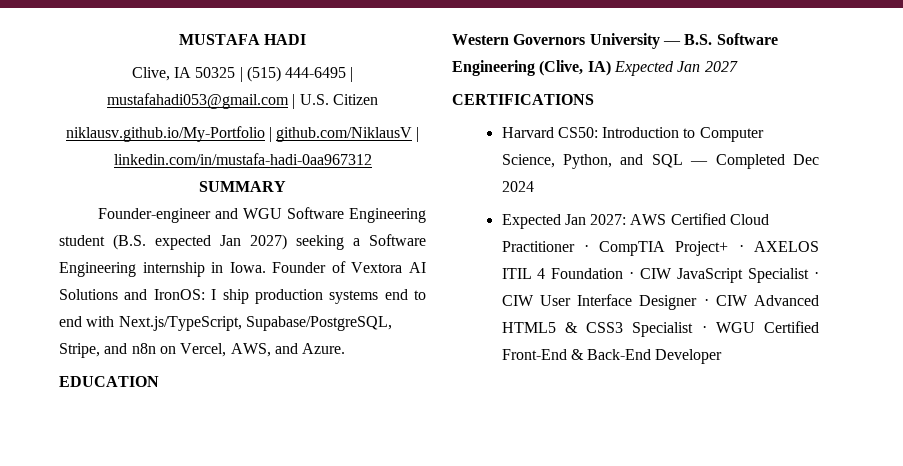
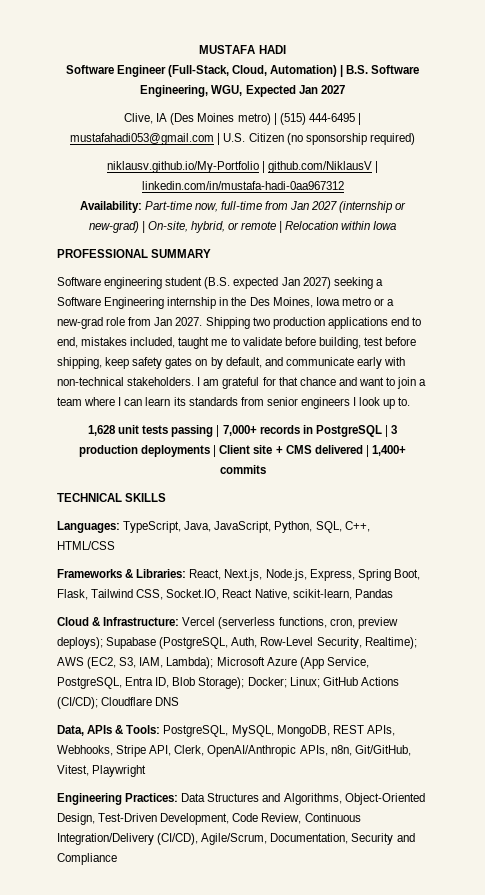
+ Software Engineer (Full-Stack, Cloud, Automation) | B.S. Software Engineering, WGU, Expected Jan 2027
- Clive, IA 50325 | (515) 444-6495 | mustafahadi053@gmail.com | U.S. Citizen
+ Clive, IA (Des Moines metro) | (515) 444-6495 | mustafahadi053@gmail.com | U.S. Citizen (no sponsorship required)
- SUMMARY
- Founder-engineer and WGU Software Engineering student (B.S. expected Jan 2027) seeking a Software Engineering internship in Iowa. Founder of Vextora AI Solutions and IronOS: I ship production systems end to end with Next.js/TypeScript, Supabase/PostgreSQL, Stripe, and n8n on Vercel, AWS, and Azure.
- EDUCATION
- Western Governors University — B.S. Software Engineering (Clive, IA) Expected Jan 2027
- CERTIFICATIONS
- Harvard CS50: Introduction to Computer Science, Python, and SQL — Completed Dec 2024
- Expected Jan 2027: AWS Certified Cloud Practitioner · CompTIA Project+ · AXELOS ITIL 4 Foundation · CIW JavaScript Specialist · CIW User Interface Designer · CIW Advanced HTML5 & CSS3 Specialist · WGU Certified Front-End & Back-End Developer
+ Availability: Part-time now, full-time from Jan 2027 (internship or new-grad) | On-site, hybrid, or remote | Relocation within Iowa
+ PROFESSIONAL SUMMARY
+ Software engineering student (B.S. expected Jan 2027) seeking a Software Engineering internship in the Des Moines, Iowa metro or a new-grad role from Jan 2027. Shipping two production applications end to end, mistakes included, taught me to validate before building, test before shipping, keep safety gates on by default, and communicate early with non-technical stakeholders. I am grateful for that chance and want to join a team where I can learn its standards from senior engineers I look up to.
+ 1,628 unit tests passing | 7,000+ records in PostgreSQL | 3 production deployments | Client site + CMS delivered | 1,400+ commits
+ TECHNICAL SKILLS
+ Languages: TypeScript, Java, JavaScript, Python, SQL, C++, HTML/CSS
+ Frameworks & Libraries: React, Next.js, Node.js, Express, Spring Boot, Flask, Tailwind CSS, Socket.IO, React Native, scikit-learn, Pandas
+ Cloud & Infrastructure: Vercel (serverless functions, cron, preview deploys); Supabase (PostgreSQL, Auth, Row-Level Security, Realtime); AWS (EC2, S3, IAM, Lambda); Microsoft Azure (App Service, PostgreSQL, Entra ID, Blob Storage); Docker; Linux; GitHub Actions (CI/CD); Cloudflare DNS
+ Data, APIs & Tools: PostgreSQL, MySQL, MongoDB, REST APIs, Webhooks, Stripe API, Clerk, OpenAI/Anthropic APIs, n8n, Git/GitHub, Vitest, Playwright
+ Engineering Practices: Data Structures and Algorithms, Object-Oriented Design, Test-Driven Development, Code Review, Continuous Integration/Delivery (CI/CD), Agile/Scrum, Documentation, Security and Compliance

